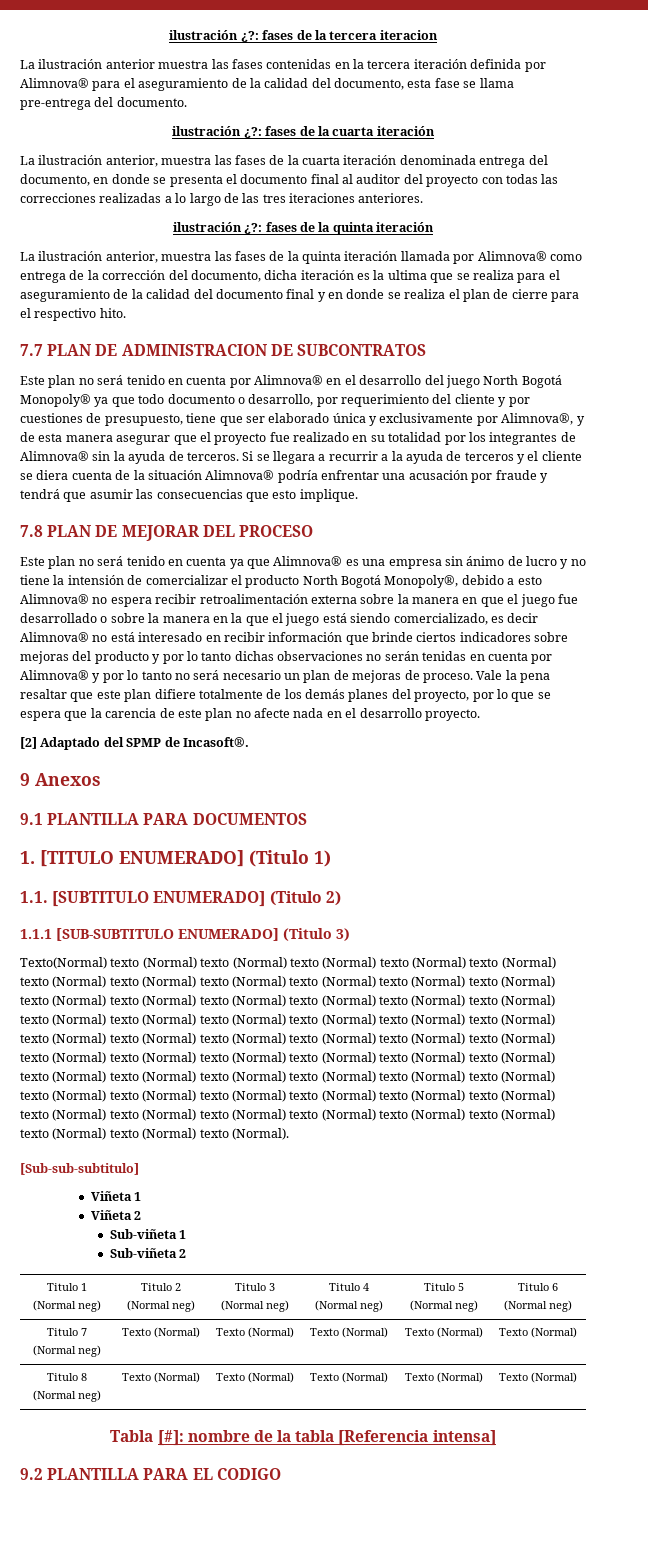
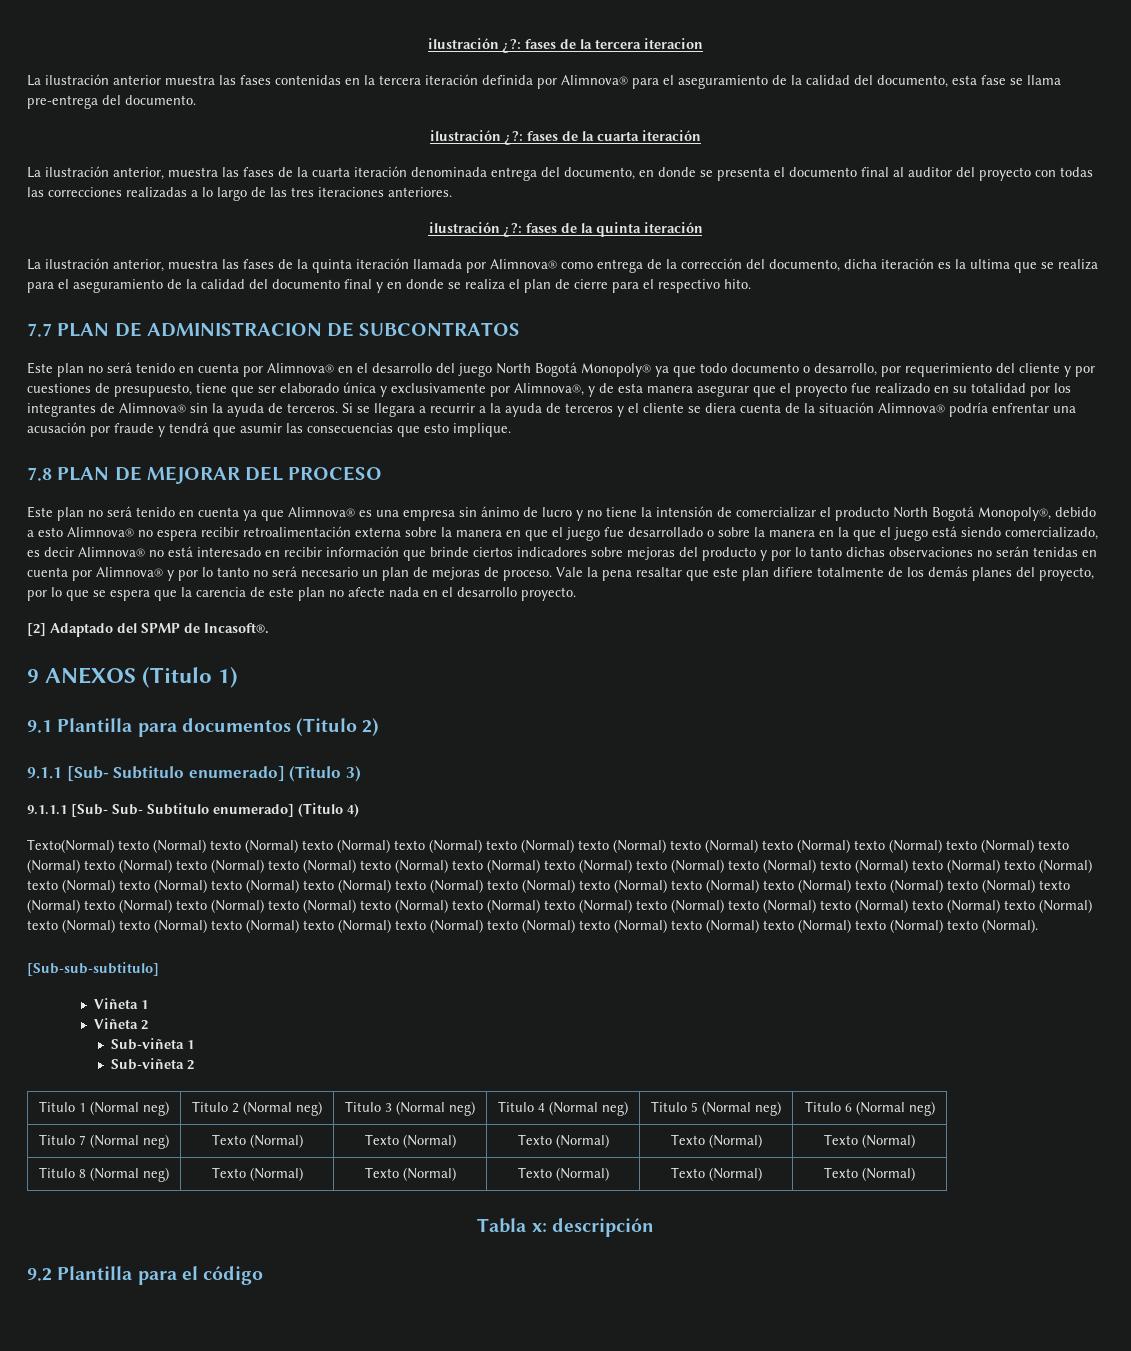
- 9 Anexos
- 9.1 PLANTILLA PARA DOCUMENTOS
- 1. [TITULO ENUMERADO] (Titulo 1)
- 1.1. [SUBTITULO ENUMERADO] (Titulo 2)
- 1.1.1 [SUB-SUBTITULO ENUMERADO] (Titulo 3)
+ 9 ANEXOS (Titulo 1)
+ 9.1 Plantilla para documentos (Titulo 2)
+ 9.1.1 [Sub- Subtitulo enumerado] (Titulo 3)
+ 9.1.1.1 [Sub- Sub- Subtitulo enumerado] (Titulo 4)
- Tabla [#]: nombre de la tabla [Referencia intensa]
- 9.2 PLANTILLA PARA EL CODIGO
+ Tabla x: descripción
+ 9.2 Plantilla para el código

